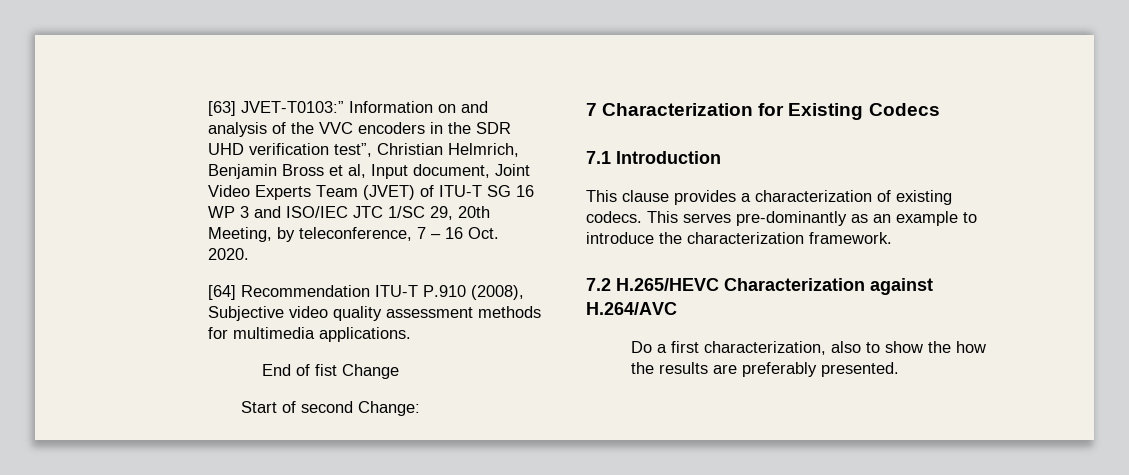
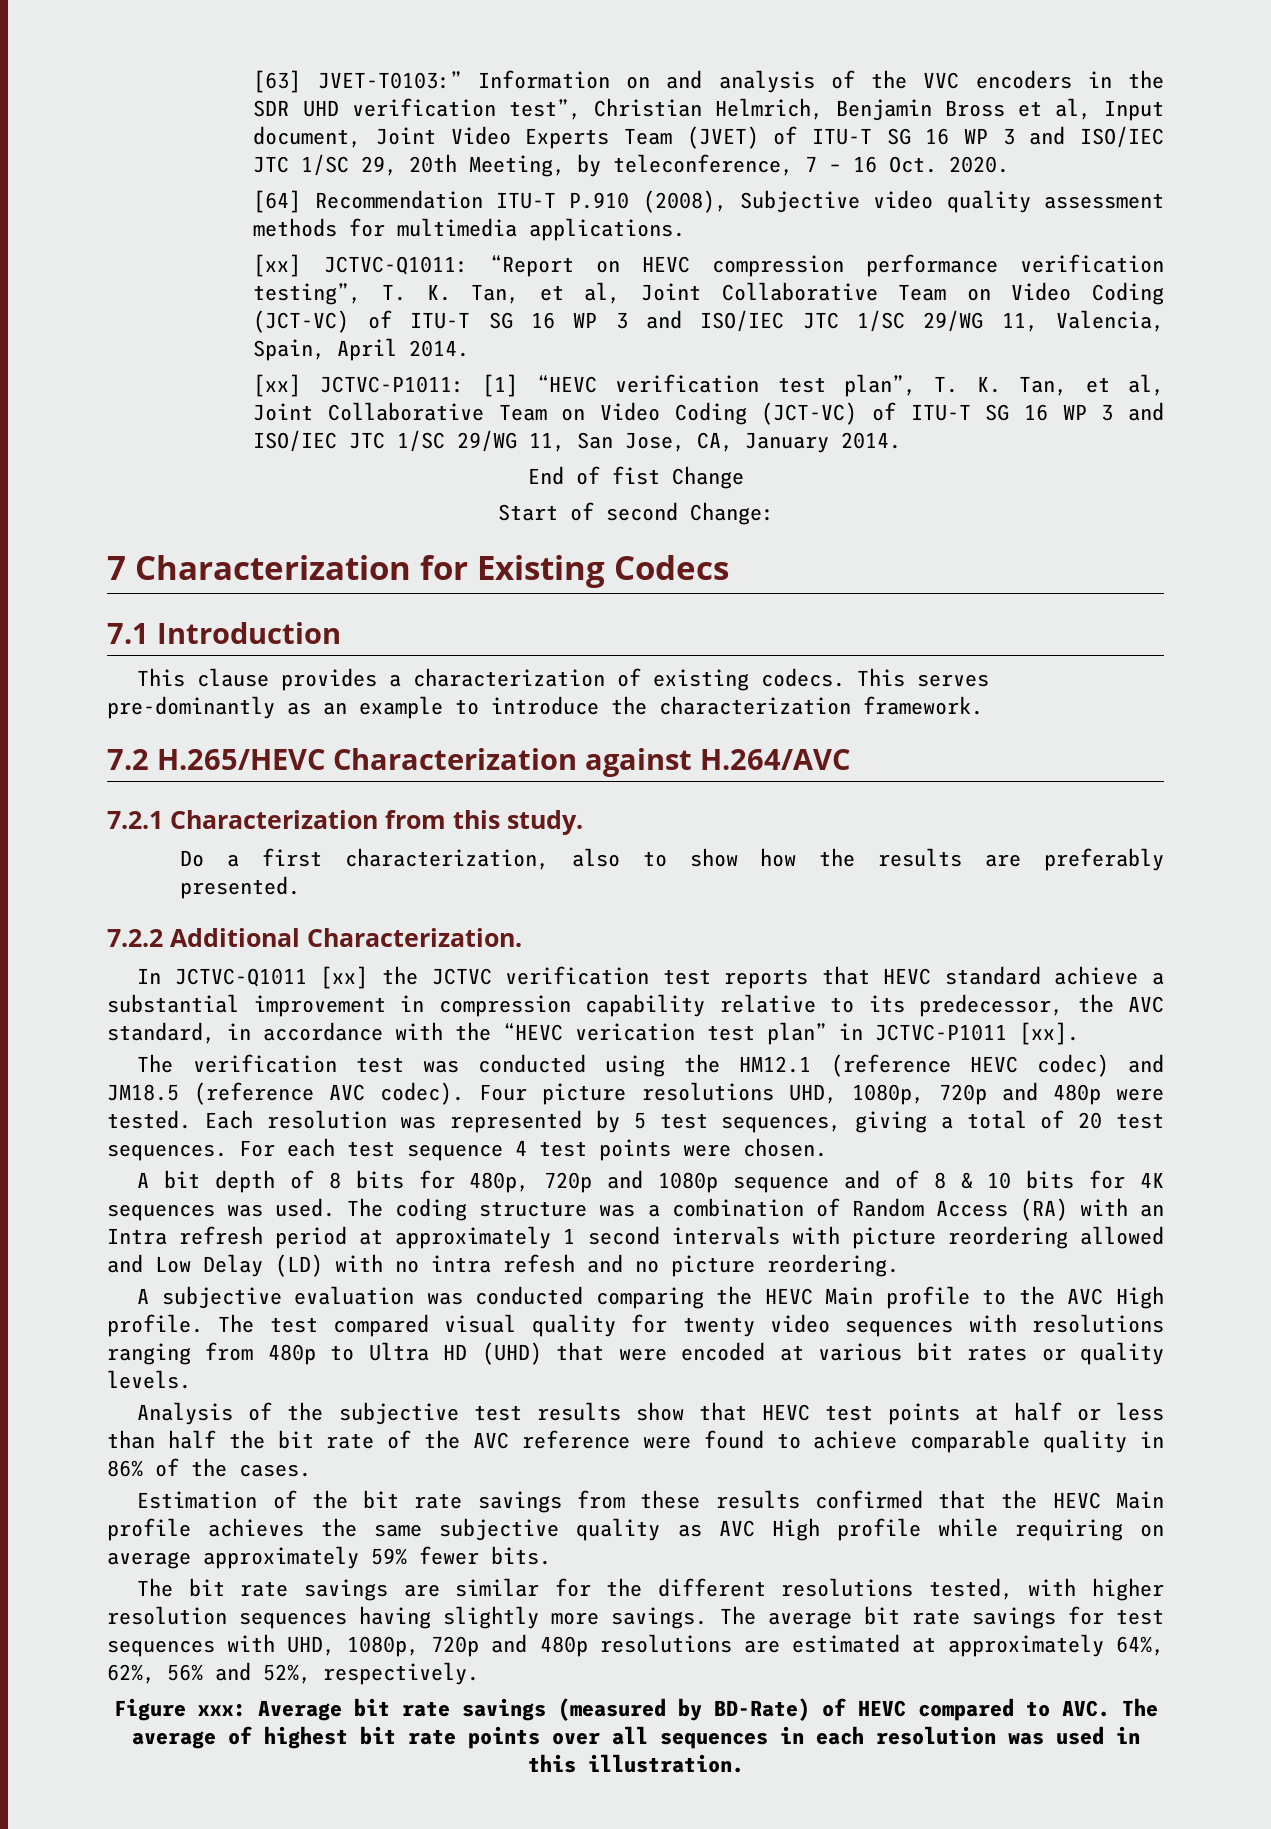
+ [xx] JCTVC-Q1011: “Report on HEVC compression performance verification testing”, T. K. Tan, et al, Joint Collaborative Team on Video Coding (JCT-VC) of ITU-T SG 16 WP 3 and ISO/IEC JTC 1/SC 29/WG 11, Valencia, Spain, April 2014.
+ [xx] JCTVC-P1011: [1] “HEVC verification test plan”, T. K. Tan, et al, Joint Collaborative Team on Video Coding (JCT-VC) of ITU-T SG 16 WP 3 and ISO/IEC JTC 1/SC 29/WG 11, San Jose, CA, January 2014.
+ 7.2.1 Characterization from this study.
- Do a first characterization, also to show the how the results are preferably presented.
+ Do a first characterization, also to show how the results are preferably presented.
+ 7.2.2 Additional Characterization.
+ In JCTVC-Q1011 [xx] the JCTVC verification test reports that HEVC standard achieve a substantial improvement in compression capability relative to its predecessor, the AVC standard, in accordance with the “HEVC verication test plan” in JCTVC-P1011 [xx].
+ The verification test was conducted using the HM12.1 (reference HEVC codec) and JM18.5 (reference AVC codec). Four picture resolutions UHD, 1080p, 720p and 480p were tested. Each resolution was represented by 5 test sequences, giving a total of 20 test sequences. For each test sequence 4 test points were chosen.
+ A bit depth of 8 bits for 480p, 720p and 1080p sequence and of 8 & 10 bits for 4K sequences was used. The coding structure was a combination of Random Access (RA) with an Intra refresh period at approximately 1 second intervals with picture reordering allowed and Low Delay (LD) with no intra refesh and no picture reordering.
+ A subjective evaluation was conducted comparing the HEVC Main profile to the AVC High profile. The test compared visual quality for twenty video sequences with resolutions ranging from 480p to Ultra HD (UHD) that were encoded at various bit rates or quality levels.
+ Analysis of the subjective test results show that HEVC test points at half or less than half the bit rate of the AVC reference were found to achieve comparable quality in 86% of the cases.
+ Estimation of the bit rate savings from these results confirmed that the HEVC Main profile achieves the same subjective quality as AVC High profile while requiring on average approximately 59% fewer bits.
+ The bit rate savings are similar for the different resolutions tested, with higher resolution sequences having slightly more savings. The average bit rate savings for test sequences with UHD, 1080p, 720p and 480p resolutions are estimated at approximately 64%, 62%, 56% and 52%, respectively.
+ Figure xxx: Average bit rate savings (measured by BD-Rate) of HEVC compared to AVC. The average of highest bit rate points over all sequences in each resolution was used in this illustration.

